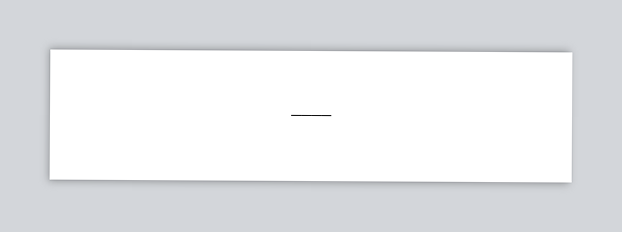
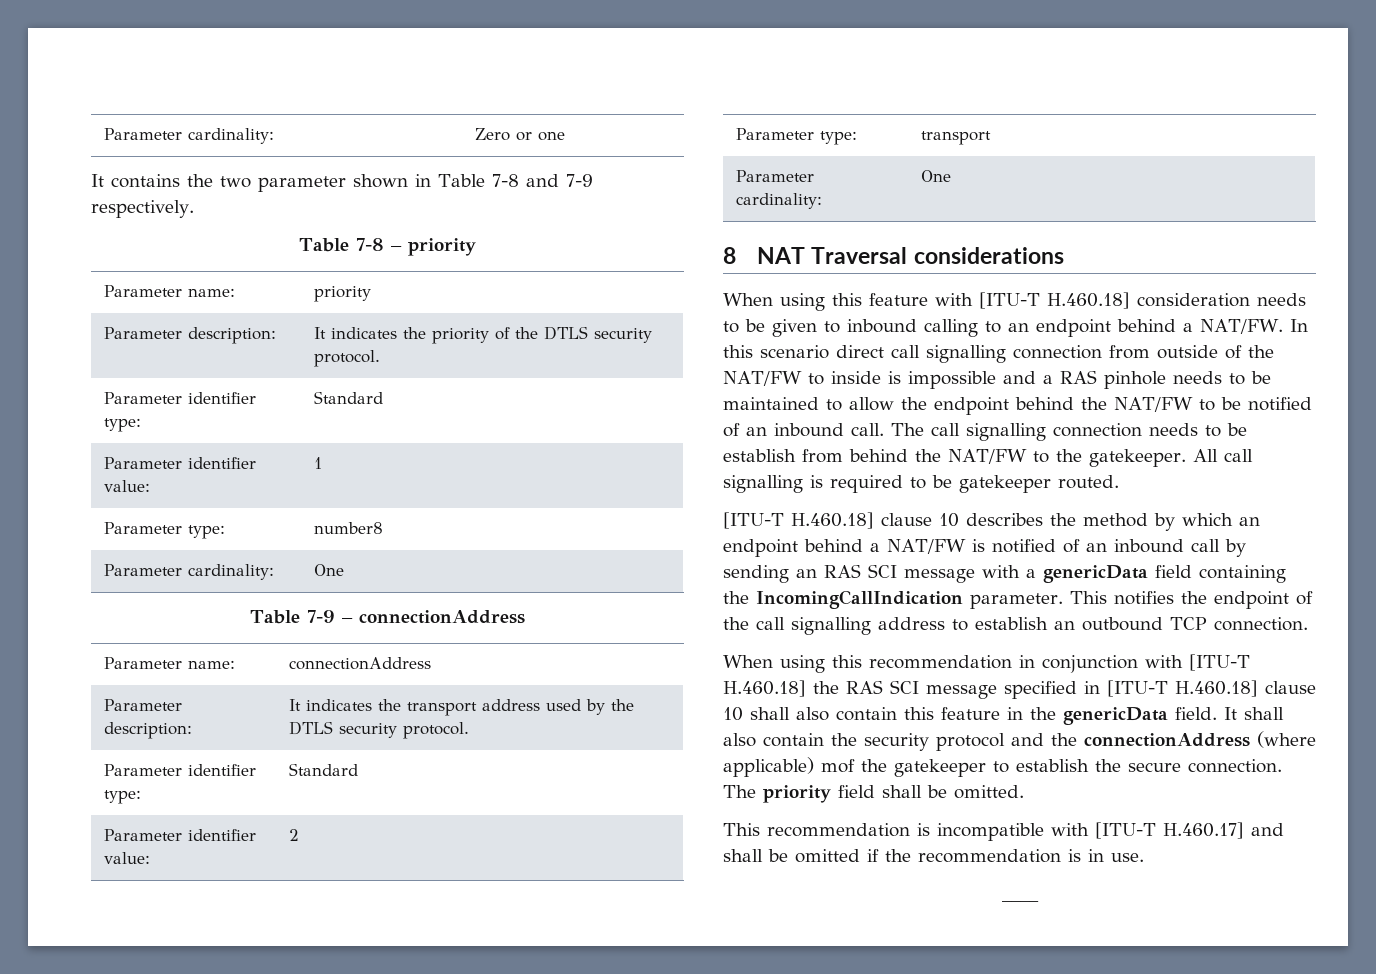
+ Parameter cardinality: | Zero or one
+ It contains the two parameter shown in Table 7-8 and 7-9 respectively.
+ Table 7-8 – priority
+ Parameter name: | priority
+ Parameter description: | It indicates the priority of the DTLS security protocol.
+ Parameter identifier type: | Standard
+ Parameter identifier value: | 1
+ Parameter type: | number8
+ Parameter cardinality: | One
+ Table 7-9 – connectionAddress
+ Parameter name: | connectionAddress
+ Parameter description: | It indicates the transport address used by the DTLS security protocol.
+ Parameter identifier type: | Standard
+ Parameter identifier value: | 2
+ Parameter type: | transport
+ Parameter cardinality: | One
+ 8 NAT Traversal considerations
+ When using this feature with [ITU-T H.460.18] consideration needs to be given to inbound calling to an endpoint behind a NAT/FW. In this scenario direct call signalling connection from outside of the NAT/FW to inside is impossible and a RAS pinhole needs to be maintained to allow the endpoint behind the NAT/FW to be notified of an inbound call. The call signalling connection needs to be establish from behind the NAT/FW to the gatekeeper. All call signalling is required to be gatekeeper routed.
+ [ITU-T H.460.18] clause 10 describes the method by which an endpoint behind a NAT/FW is notified of an inbound call by sending an RAS SCI message with a genericData field containing the IncomingCallIndication parameter. This notifies the endpoint of the call signalling address to establish an outbound TCP connection.
+ When using this recommendation in conjunction with [ITU-T H.460.18] the RAS SCI message specified in [ITU-T H.460.18] clause 10 shall also contain this feature in the genericData field. It shall also contain the security protocol and the connectionAddress (where applicable) mof the gatekeeper to establish the secure connection. The priority field shall be omitted.
+ This recommendation is incompatible with [ITU-T H.460.17] and shall be omitted if the recommendation is in use.

